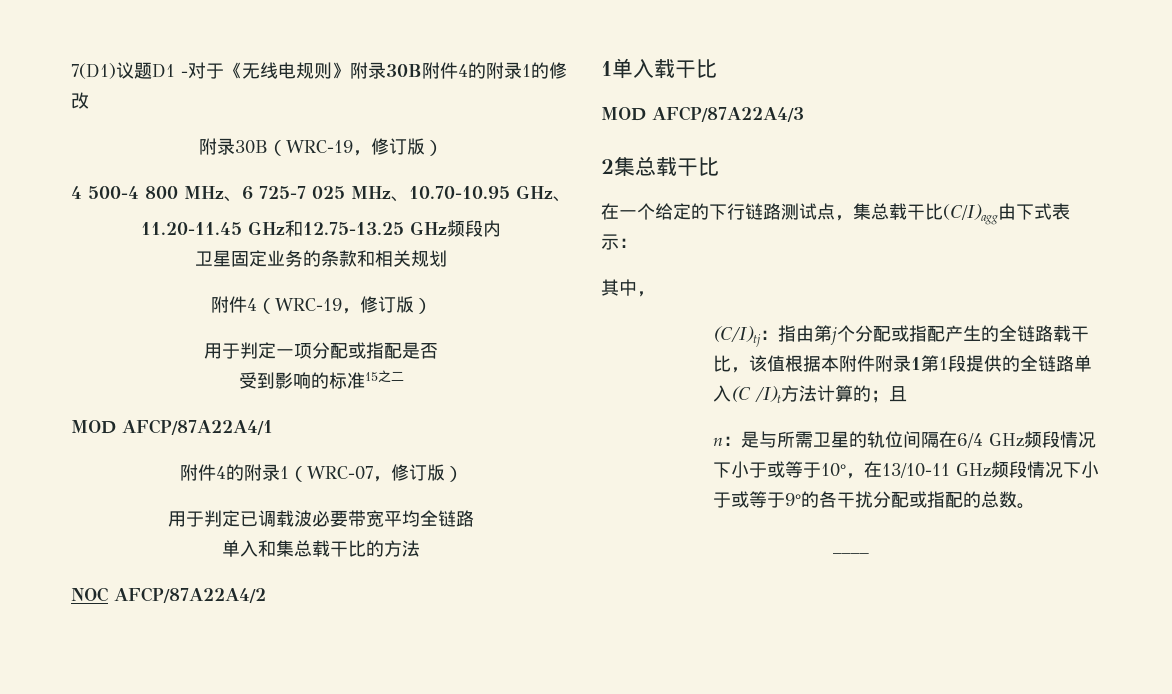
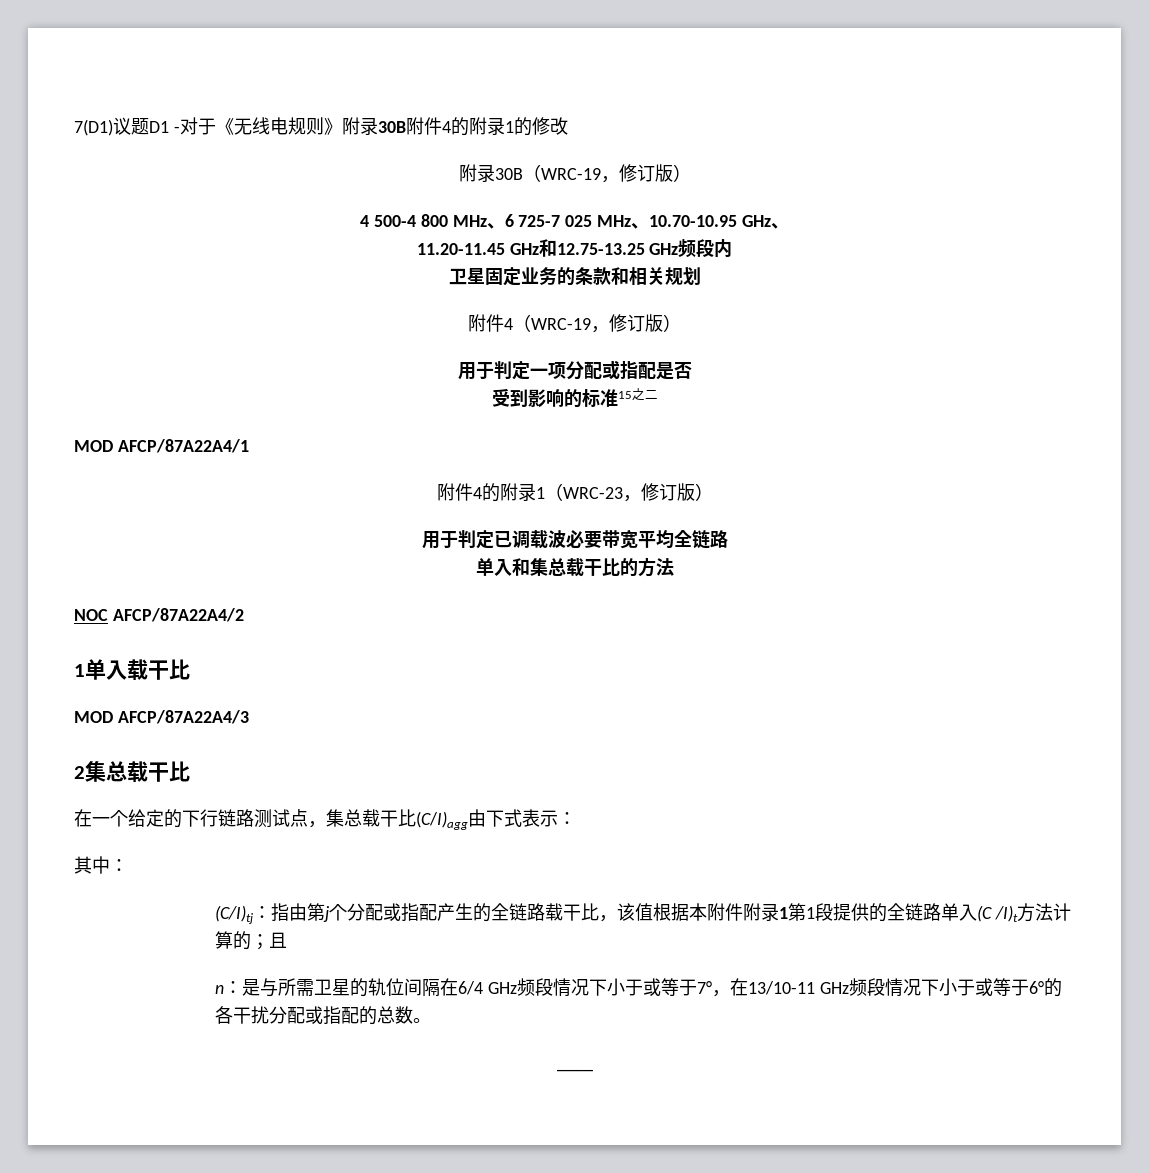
- 附件4的附录1（WRC-07，修订版）
+ 附件4的附录1（WRC-23，修订版）
- 其中，
+ 其中：
- n：是与所需卫星的轨位间隔在6/4 GHz频段情况下小于或等于10°，在13/10-11 GHz频段情况下小于或等于9°的各干扰分配或指配的总数。
+ n：是与所需卫星的轨位间隔在6/4 GHz频段情况下小于或等于7°，在13/10-11 GHz频段情况下小于或等于6°的各干扰分配或指配的总数。

